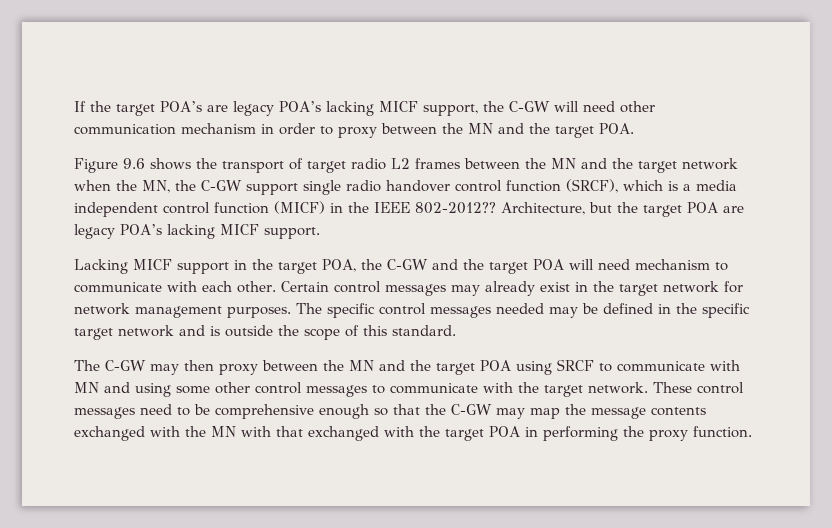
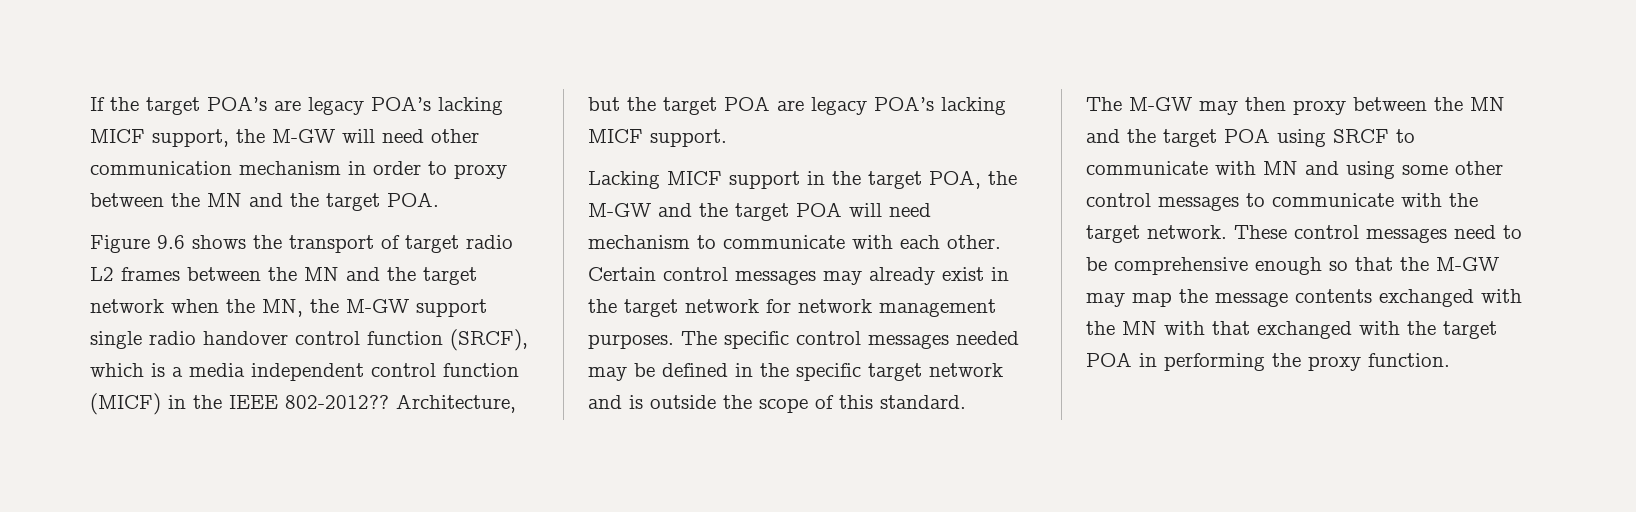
- If the target POA’s are legacy POA’s lacking MICF support, the C-GW will need other communication mechanism in order to proxy between the MN and the target POA.
+ If the target POA’s are legacy POA’s lacking MICF support, the M-GW will need other communication mechanism in order to proxy between the MN and the target POA.
- Figure 9.6 shows the transport of target radio L2 frames between the MN and the target network when the MN, the C-GW support single radio handover control function (SRCF), which is a media independent control function (MICF) in the IEEE 802-2012??
+ Figure 9.6 shows the transport of target radio L2 frames between the MN and the target network when the MN, the M-GW support single radio handover control function (SRCF), which is a media independent control function (MICF) in the IEEE 802-2012??
- Lacking MICF support in the target POA, the C-GW and the target POA will need mechanism to communicate with each other.
+ Lacking MICF support in the target POA, the M-GW and the target POA will need mechanism to communicate with each other.
- The C-GW may then proxy between the MN and the target POA using SRCF to communicate with MN and using some other control messages to communicate with the target network.
+ The M-GW may then proxy between the MN and the target POA using SRCF to communicate with MN and using some other control messages to communicate with the target network.
- These control messages need to be comprehensive enough so that the C-GW may map the message contents exchanged with the MN with that exchanged with the target POA in performing the proxy function.
+ These control messages need to be comprehensive enough so that the M-GW may map the message contents exchanged with the MN with that exchanged with the target POA in performing the proxy function.

